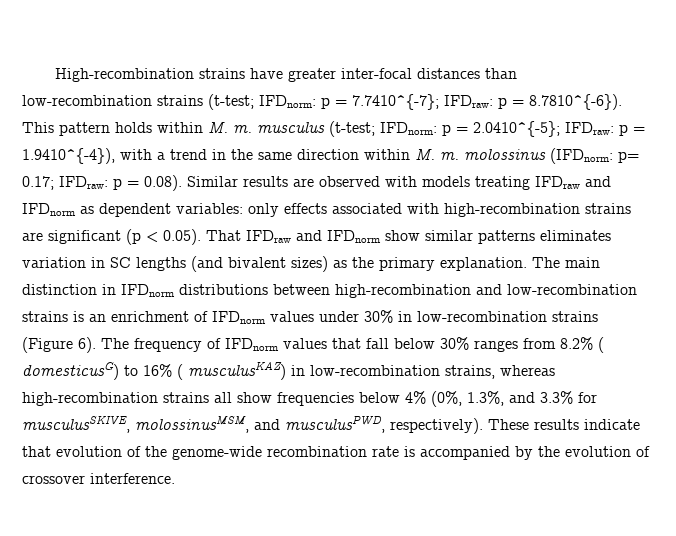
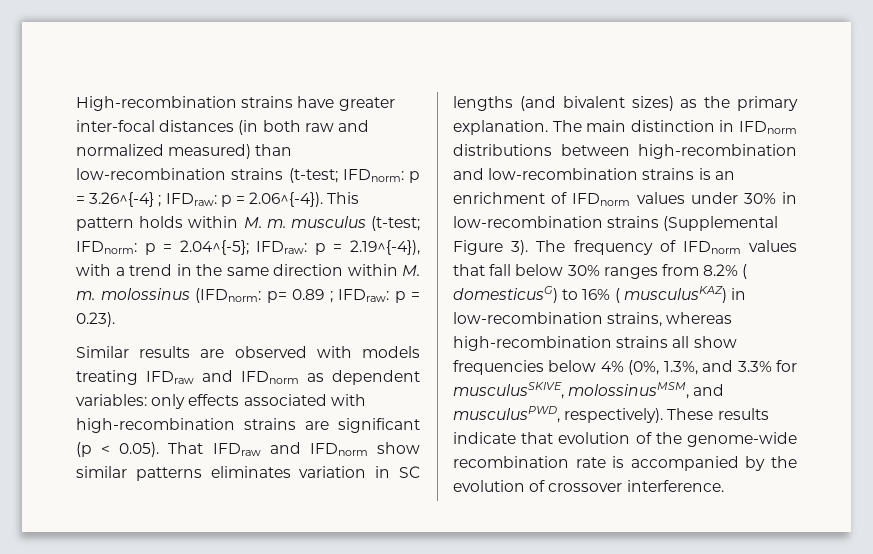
- High-recombination strains have greater inter-focal distances than low-recombination strains (t-test;
+ High-recombination strains have greater inter-focal distances (in both raw and normalized measured) than low-recombination strains (t-test;
- p = 7.7410^{-7}; IFDraw: p = 8.7810^{-6}). This pattern holds within M. m. musculus (t-test;
+ p = 3.26^{-4} ; IFDraw: p = 2.06^{-4}). This pattern holds within M. m. musculus (t-test;
- p = 2.0410^{-5}; IFDraw: p = 1.9410^{-4}), with a trend in the same direction within M. m. molossinus (IFDnorm:
+ p = 2.04^{-5}; IFDraw: p = 2.19^{-4}), with a trend in the same direction within M. m. molossinus (IFDnorm:
- p= 0.17; IFDraw: p = 0.08). Similar results are observed with models treating IFDraw and IFDnorm as dependent variables:
+ p= 0.89 ; IFDraw: p = 0.23).
+ Similar results are observed with models treating IFDraw and IFDnorm as dependent variables:
- The main distinction in IFDnorm distributions between high-recombination and low-recombination strains is an enrichment of IFDnorm values under 30% in low-recombination strains (Figure 6).
+ The main distinction in IFDnorm distributions between high-recombination and low-recombination strains is an enrichment of IFDnorm values under 30% in low-recombination strains (Supplemental Figure 3).

